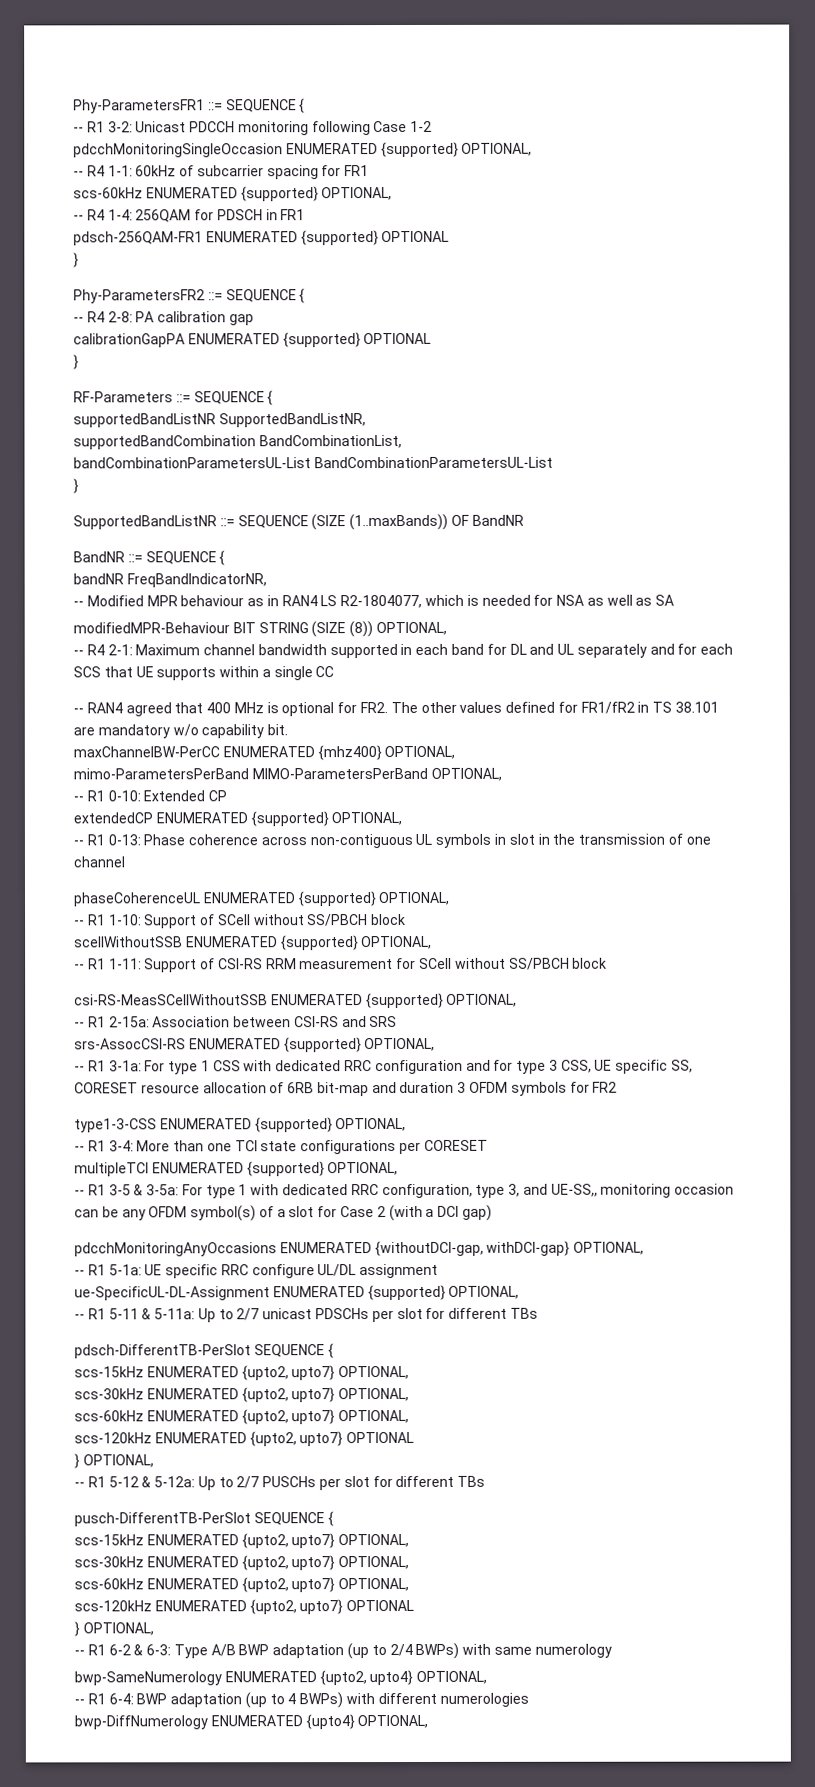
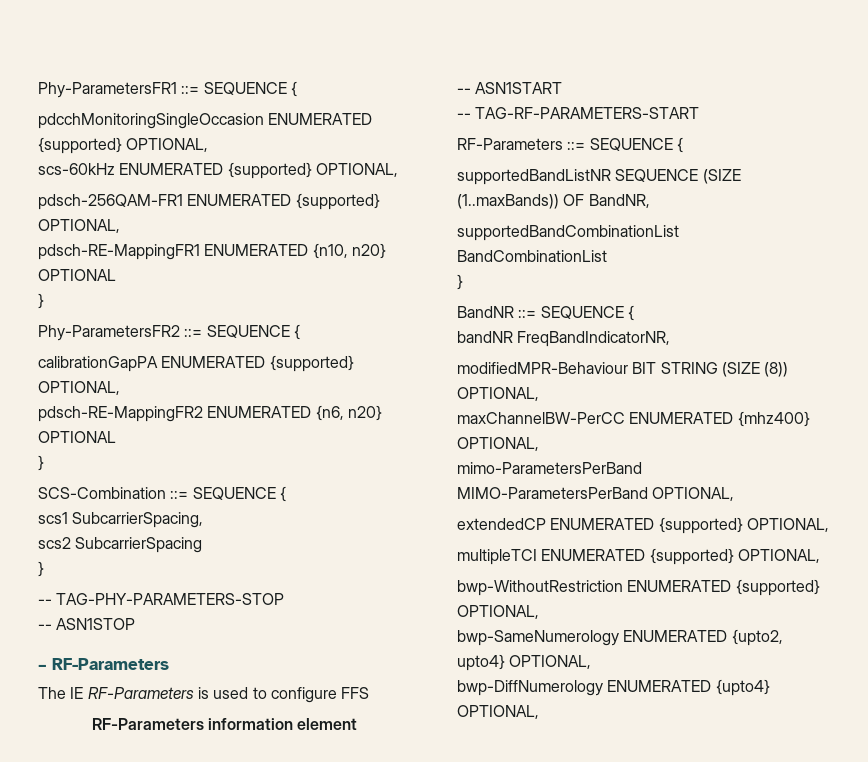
- -- R1 3-2: Unicast PDCCH monitoring following Case 1-2
  pdcchMonitoringSingleOccasion ENUMERATED {supported} OPTIONAL,
- -- R4 1-1: 60kHz of subcarrier spacing for FR1
  scs-60kHz ENUMERATED {supported} OPTIONAL,
- -- R4 1-4: 256QAM for PDSCH in FR1
- pdsch-256QAM-FR1 ENUMERATED {supported} OPTIONAL
+ pdsch-256QAM-FR1 ENUMERATED {supported} OPTIONAL,
+ pdsch-RE-MappingFR1 ENUMERATED {n10, n20} OPTIONAL
- -- R4 2-8: PA calibration gap
- calibrationGapPA ENUMERATED {supported} OPTIONAL
+ calibrationGapPA ENUMERATED {supported} OPTIONAL,
+ pdsch-RE-MappingFR2 ENUMERATED {n6, n20} OPTIONAL
  }
+ SCS-Combination ::= SEQUENCE {
+ scs1 SubcarrierSpacing,
+ scs2 SubcarrierSpacing
+ }
+ -- TAG-PHY-PARAMETERS-STOP
+ -- ASN1STOP
+ – RF-Parameters
+ The IE RF-Parameters is used to configure FFS
+ RF-Parameters information element
+ -- ASN1START
+ -- TAG-RF-PARAMETERS-START
- supportedBandListNR SupportedBandListNR,
- supportedBandCombination BandCombinationList,
- bandCombinationParametersUL-List BandCombinationParametersUL-List
+ supportedBandListNR SEQUENCE (SIZE (1..maxBands)) OF BandNR,
+ supportedBandCombinationList BandCombinationList
  }
- SupportedBandListNR ::= SEQUENCE (SIZE (1..maxBands)) OF BandNR
- -- Modified MPR behaviour as in RAN4 LS R2-1804077, which is needed for NSA as well as SA
- -- R4 2-1: Maximum channel bandwidth supported in each band for DL and UL separately and for each SCS that UE supports within a single CC
- -- RAN4 agreed that 400 MHz is optional for FR2. The other values defined for FR1/fR2 in TS 38.101 are mandatory w/o capability bit.
- -- R1 0-10: Extended CP
- -- R1 0-13: Phase coherence across non-contiguous UL symbols in slot in the transmission of one channel
- phaseCoherenceUL ENUMERATED {supported} OPTIONAL,
- -- R1 1-10: Support of SCell without SS/PBCH block
- scellWithoutSSB ENUMERATED {supported} OPTIONAL,
- -- R1 1-11: Support of CSI-RS RRM measurement for SCell without SS/PBCH block
- csi-RS-MeasSCellWithoutSSB ENUMERATED {supported} OPTIONAL,
- -- R1 2-15a: Association between CSI-RS and SRS
- srs-AssocCSI-RS ENUMERATED {supported} OPTIONAL,
- -- R1 3-1a: For type 1 CSS with dedicated RRC configuration and for type 3 CSS, UE specific SS, CORESET resource allocation of 6RB bit-map and duration 3 OFDM symbols for FR2
- type1-3-CSS ENUMERATED {supported} OPTIONAL,
- -- R1 3-4: More than one TCI state configurations per CORESET
  multipleTCI ENUMERATED {supported} OPTIONAL,
- -- R1 3-5 & 3-5a: For type 1 with dedicated RRC configuration, type 3, and UE-SS,, monitoring occasion can be any OFDM symbol(s) of a slot for Case 2 (with a DCI gap)
- pdcchMonitoringAnyOccasions ENUMERATED {withoutDCI-gap, withDCI-gap} OPTIONAL,
- -- R1 5-1a: UE specific RRC configure UL/DL assignment
- ue-SpecificUL-DL-Assignment ENUMERATED {supported} OPTIONAL,
- -- R1 5-11 & 5-11a: Up to 2/7 unicast PDSCHs per slot for different TBs
- pdsch-DifferentTB-PerSlot SEQUENCE {
- scs-15kHz ENUMERATED {upto2, upto7} OPTIONAL,
- scs-30kHz ENUMERATED {upto2, upto7} OPTIONAL,
- scs-60kHz ENUMERATED {upto2, upto7} OPTIONAL,
- scs-120kHz ENUMERATED {upto2, upto7} OPTIONAL
- } OPTIONAL,
- -- R1 5-12 & 5-12a: Up to 2/7 PUSCHs per slot for different TBs
- pusch-DifferentTB-PerSlot SEQUENCE {
- scs-15kHz ENUMERATED {upto2, upto7} OPTIONAL,
- scs-30kHz ENUMERATED {upto2, upto7} OPTIONAL,
- scs-60kHz ENUMERATED {upto2, upto7} OPTIONAL,
- scs-120kHz ENUMERATED {upto2, upto7} OPTIONAL
- } OPTIONAL,
- -- R1 6-2 & 6-3: Type A/B BWP adaptation (up to 2/4 BWPs) with same numerology
+ bwp-WithoutRestriction ENUMERATED {supported} OPTIONAL,
- -- R1 6-4: BWP adaptation (up to 4 BWPs) with different numerologies

